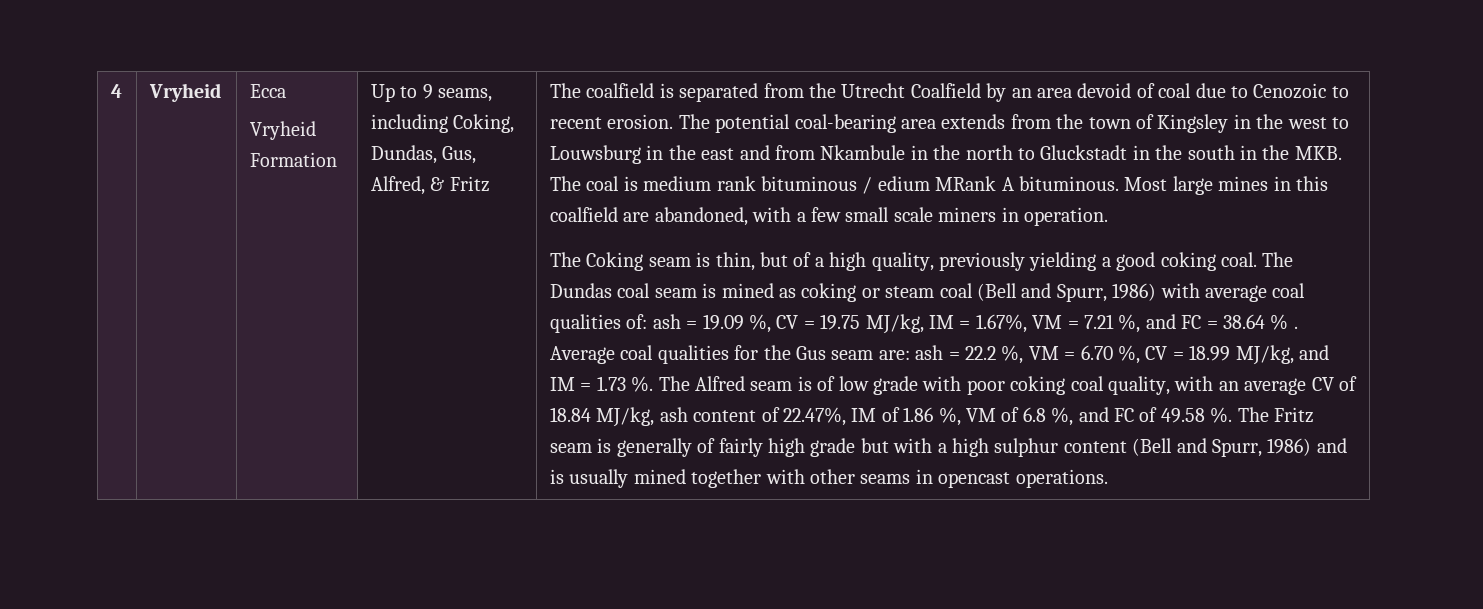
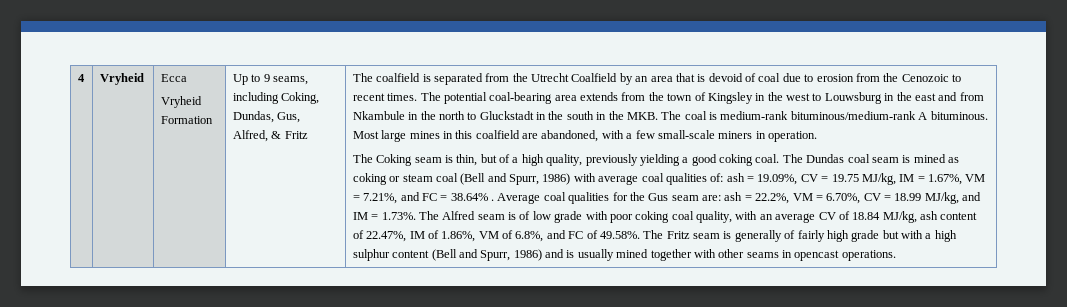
- The coalfield is separated from the Utrecht Coalfield by an area devoid of coal due to Cenozoic to recent erosion.
+ The coalfield is separated from the Utrecht Coalfield by an area that is devoid of coal due to erosion from the Cenozoic to recent times.
- The potential coal-bearing area extends from the town of Kingsley in the west to Louwsburg in the east and from Nkambule in the north to Gluckstadt in the south in the MKB. The coal is medium rank bituminous / edium MRank A bituminous.
+ The potential coal-bearing area extends from the town of Kingsley in the west to Louwsburg in the east and from Nkambule in the north to Gluckstadt in the south in the MKB. The coal is medium-rank bituminous/medium-rank A bituminous.
- Most large mines in this coalfield are abandoned, with a few small scale miners in operation.
+ Most large mines in this coalfield are abandoned, with a few small-scale miners in operation.
- The Dundas coal seam is mined as coking or steam coal (Bell and Spurr, 1986) with average coal qualities of: ash = 19.09 %, CV = 19.75 MJ/kg, IM = 1.67%, VM = 7.21 %, and FC = 38.64 % .
+ The Dundas coal seam is mined as coking or steam coal (Bell and Spurr, 1986) with average coal qualities of: ash = 19.09%, CV = 19.75 MJ/kg, IM = 1.67%, VM = 7.21%, and FC = 38.64% .
- ash = 22.2 %, VM = 6.70 %, CV = 18.99 MJ/kg, and IM = 1.73 %. The Alfred seam is of low grade with poor coking coal quality, with an average CV of 18.84 MJ/kg, ash content of 22.47%, IM of 1.86 %, VM of 6.8 %, and FC of 49.58 %. The Fritz seam is generally of fairly high grade but with a high sulphur content (Bell and Spurr, 1986) and is usually mined together with other seams in opencast operations.
+ ash = 22.2%, VM = 6.70%, CV = 18.99 MJ/kg, and IM = 1.73%. The Alfred seam is of low grade with poor coking coal quality, with an average CV of 18.84 MJ/kg, ash content of 22.47%, IM of 1.86%, VM of 6.8%, and FC of 49.58%. The Fritz seam is generally of fairly high grade but with a high sulphur content (Bell and Spurr, 1986) and is usually mined together with other seams in opencast operations.

